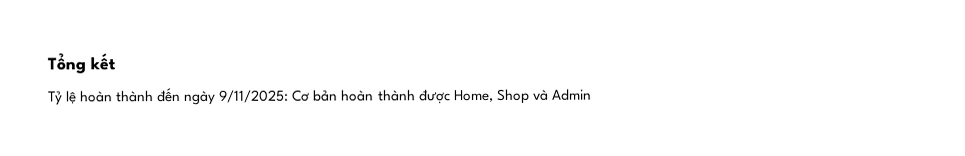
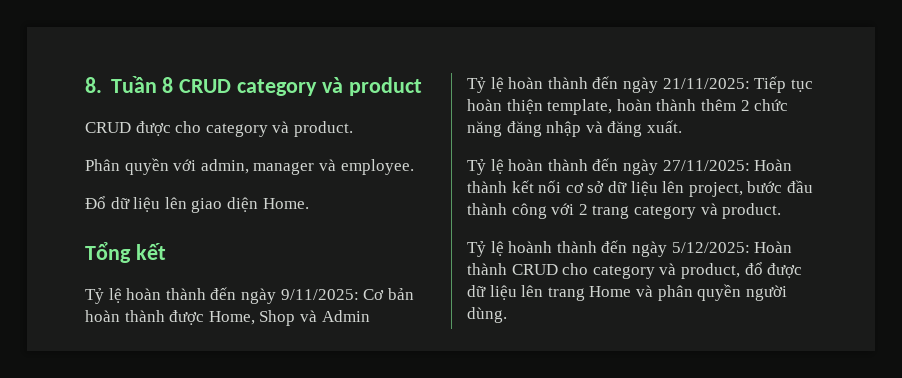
+ 8. Tuần 8 CRUD category và product
+ CRUD được cho category và product.
+ Phân quyền với admin, manager và employee.
+ Đổ dữ liệu lên giao diện Home.
+ Tỷ lệ hoàn thành đến ngày 21/11/2025: Tiếp tục hoàn thiện template, hoàn thành thêm 2 chức năng đăng nhập và đăng xuất.
+ Tỷ lệ hoàn thành đến ngày 27/11/2025: Hoàn thành kết nối cơ sở dữ liệu lên project, bước đầu thành công với 2 trang category và product.
+ Tỷ lệ hoành thành đến ngày 5/12/2025: Hoàn thành CRUD cho category và product, đổ được dữ liệu lên trang Home và phân quyền người dùng.

